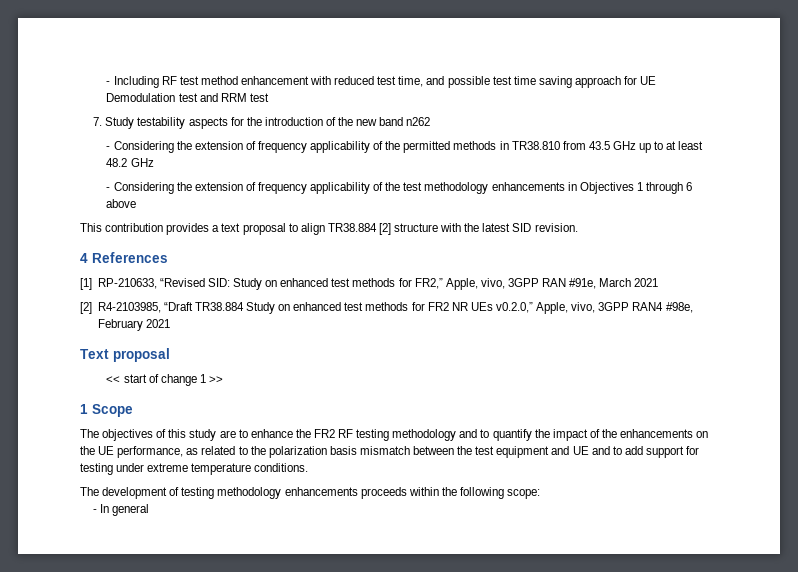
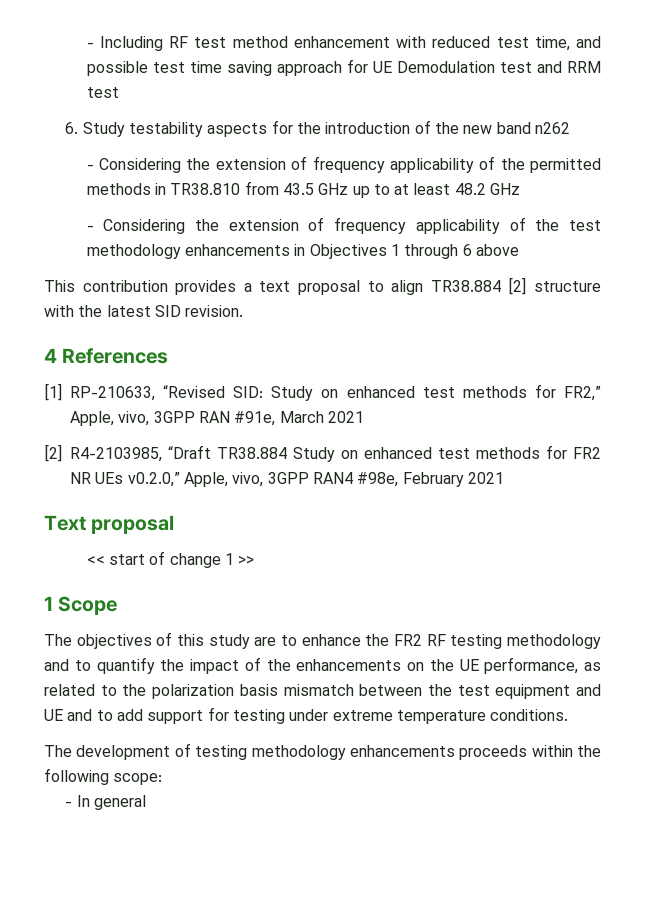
- 7. Study testability aspects for the introduction of the new band n262
+ 6. Study testability aspects for the introduction of the new band n262

